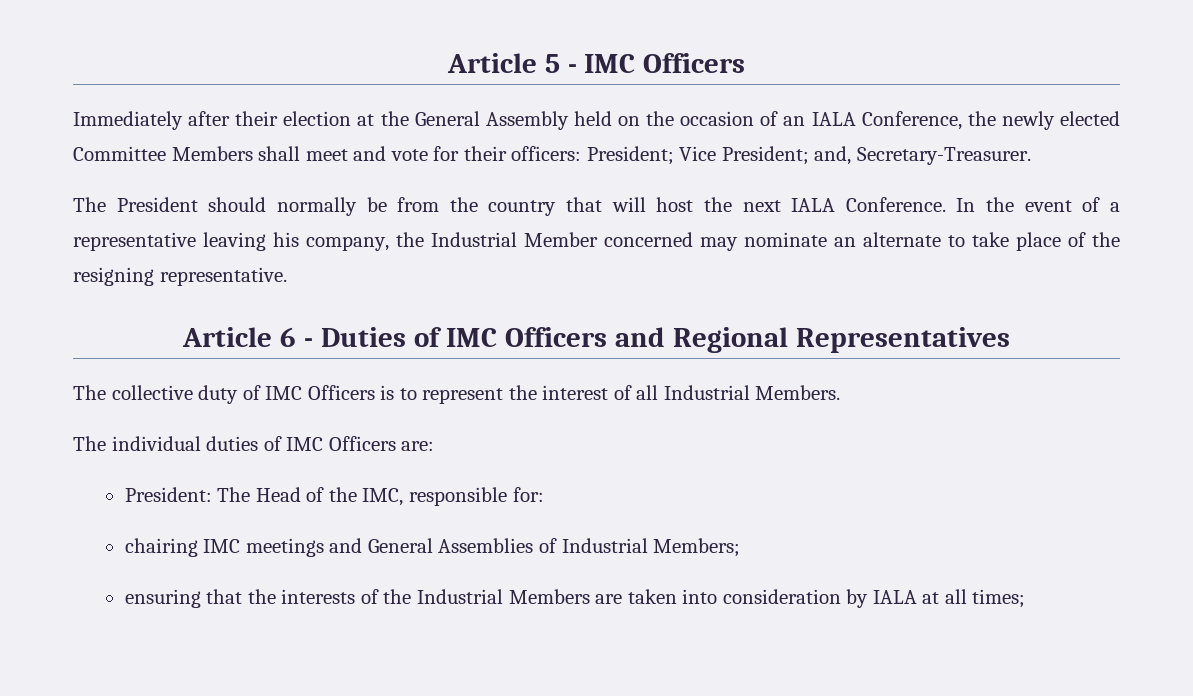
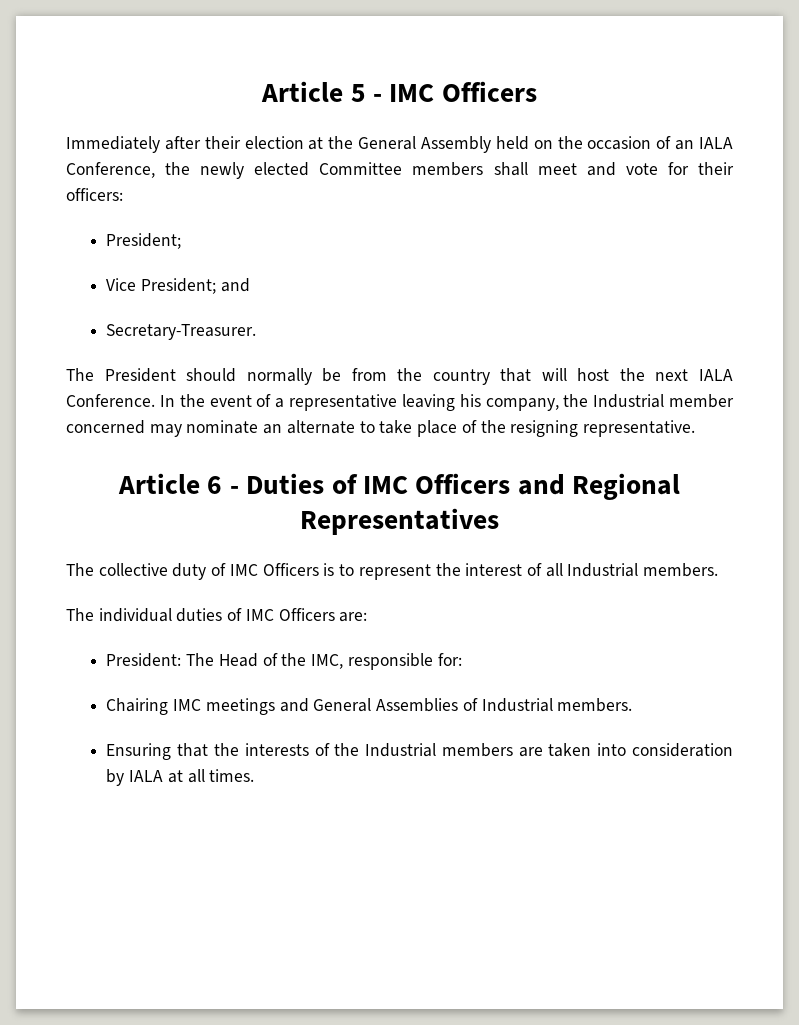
- Immediately after their election at the General Assembly held on the occasion of an IALA Conference, the newly elected Committee Members shall meet and vote for their officers: President; Vice President; and, Secretary-Treasurer.
+ Immediately after their election at the General Assembly held on the occasion of an IALA Conference, the newly elected Committee members shall meet and vote for their officers:
+ President;
+ Vice President; and
+ Secretary-Treasurer.
- In the event of a representative leaving his company, the Industrial Member concerned may nominate an alternate to take place of the resigning representative.
+ In the event of a representative leaving his company, the Industrial member concerned may nominate an alternate to take place of the resigning representative.
- The collective duty of IMC Officers is to represent the interest of all Industrial Members.
+ The collective duty of IMC Officers is to represent the interest of all Industrial members.
- chairing IMC meetings and General Assemblies of Industrial Members;
- ensuring that the interests of the Industrial Members are taken into consideration by IALA at all times;
+ Chairing IMC meetings and General Assemblies of Industrial members.
+ Ensuring that the interests of the Industrial members are taken into consideration by IALA at all times.

